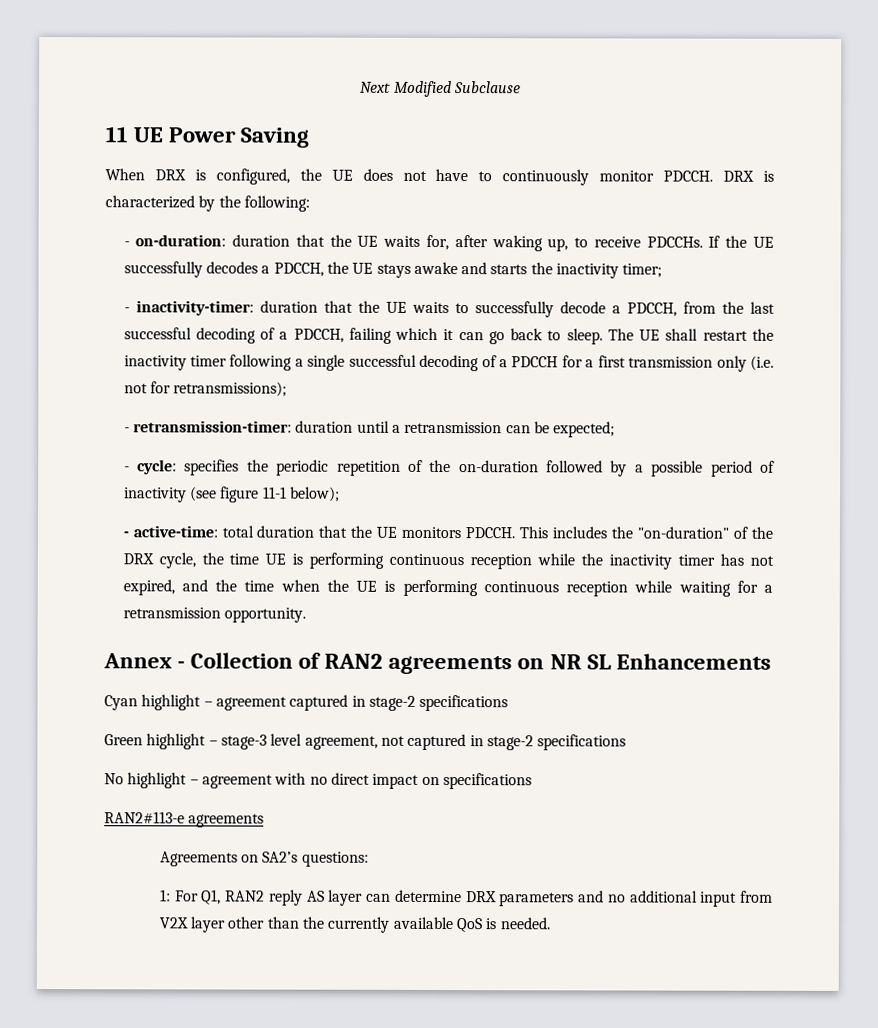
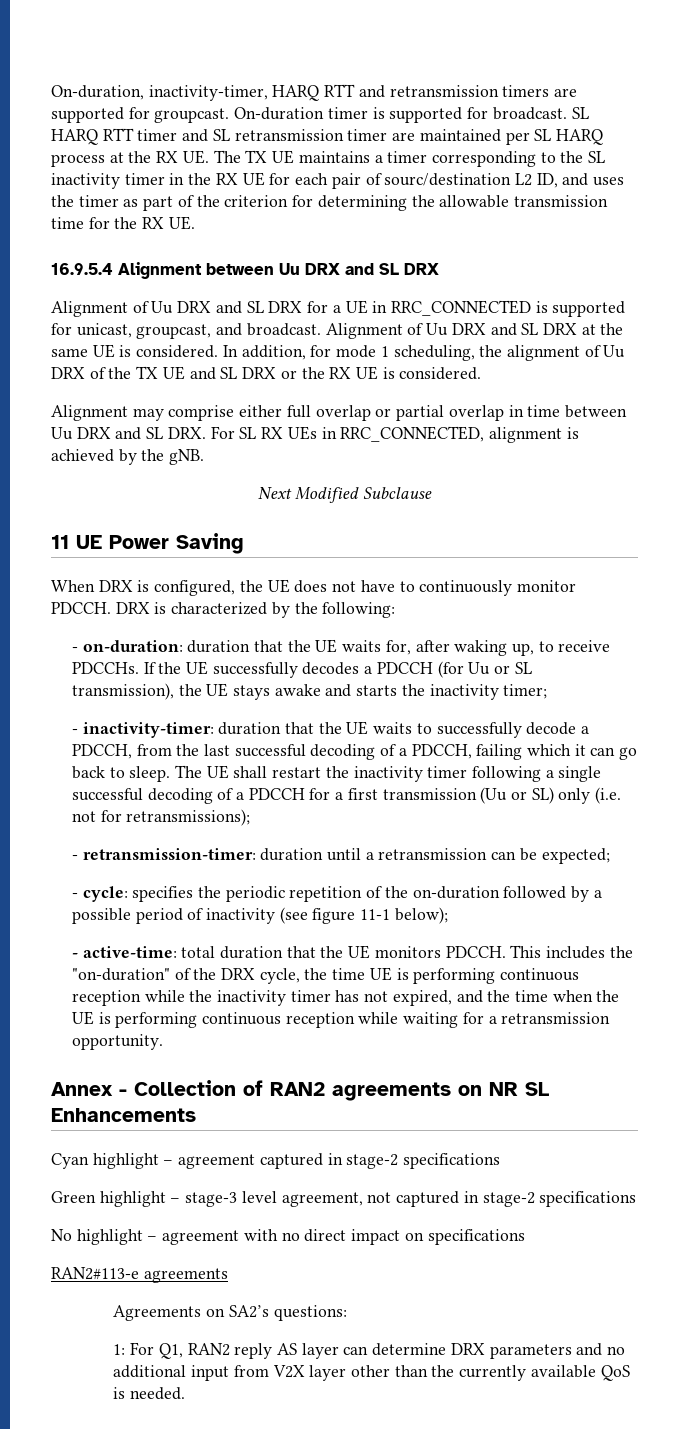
+ On-duration, inactivity-timer, HARQ RTT and retransmission timers are supported for groupcast. On-duration timer is supported for broadcast. SL HARQ RTT timer and SL retransmission timer are maintained per SL HARQ process at the RX UE. The TX UE maintains a timer corresponding to the SL inactivity timer in the RX UE for each pair of sourc/destination L2 ID, and uses the timer as part of the criterion for determining the allowable transmission time for the RX UE.
+ 16.9.5.4 Alignment between Uu DRX and SL DRX
+ Alignment of Uu DRX and SL DRX for a UE in RRC_CONNECTED is supported for unicast, groupcast, and broadcast. Alignment of Uu DRX and SL DRX at the same UE is considered. In addition, for mode 1 scheduling, the alignment of Uu DRX of the TX UE and SL DRX or the RX UE is considered.
+ Alignment may comprise either full overlap or partial overlap in time between Uu DRX and SL DRX. For SL RX UEs in RRC_CONNECTED, alignment is achieved by the gNB.
- If the UE successfully decodes a PDCCH, the UE stays awake and starts the inactivity timer;
+ If the UE successfully decodes a PDCCH (for Uu or SL transmission), the UE stays awake and starts the inactivity timer;
- The UE shall restart the inactivity timer following a single successful decoding of a PDCCH for a first transmission only (i.e. not for retransmissions);
+ The UE shall restart the inactivity timer following a single successful decoding of a PDCCH for a first transmission (Uu or SL) only (i.e. not for retransmissions);

